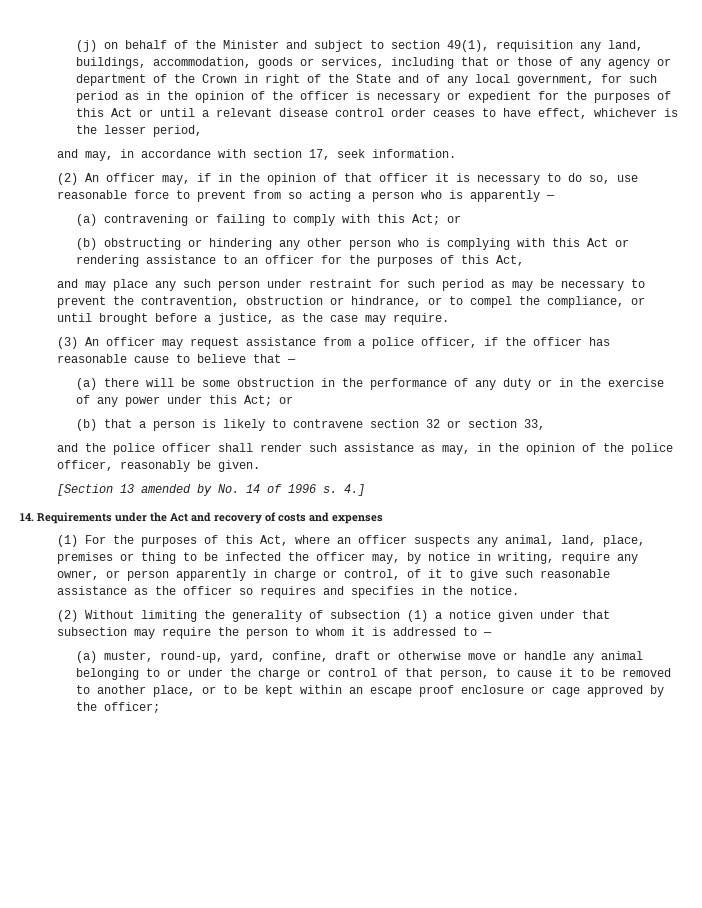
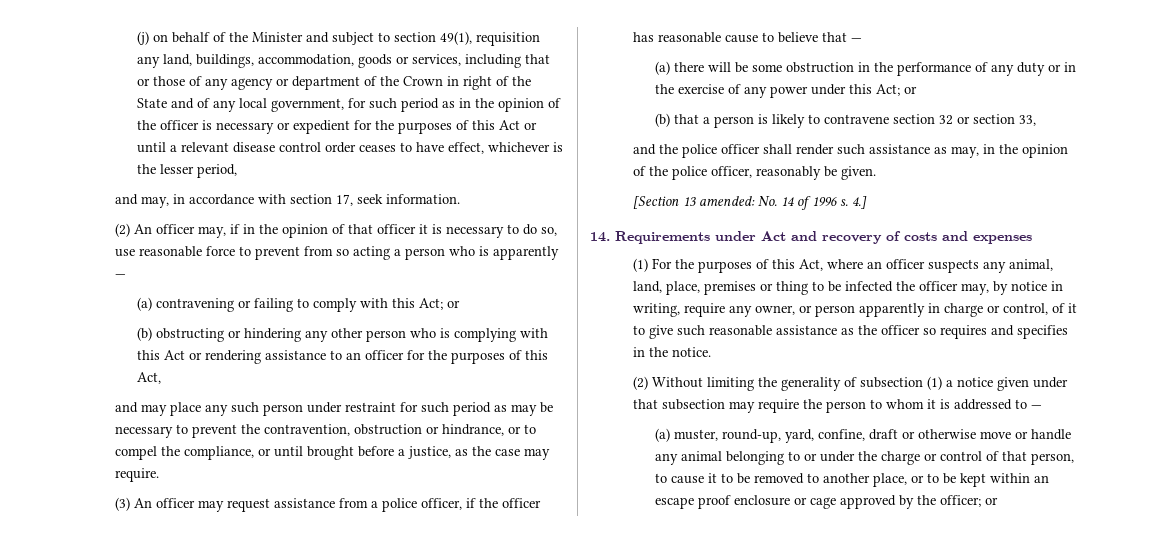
- [Section 13 amended by No. 14 of 1996 s.
+ [Section 13 amended: No. 14 of 1996 s.
- 14. Requirements under the Act and recovery of costs and expenses
+ 14. Requirements under Act and recovery of costs and expenses
- (a) muster, round-up, yard, confine, draft or otherwise move or handle any animal belonging to or under the charge or control of that person, to cause it to be removed to another place, or to be kept within an escape proof enclosure or cage approved by the officer;
+ (a) muster, round-up, yard, confine, draft or otherwise move or handle any animal belonging to or under the charge or control of that person, to cause it to be removed to another place, or to be kept within an escape proof enclosure or cage approved by the officer; or

